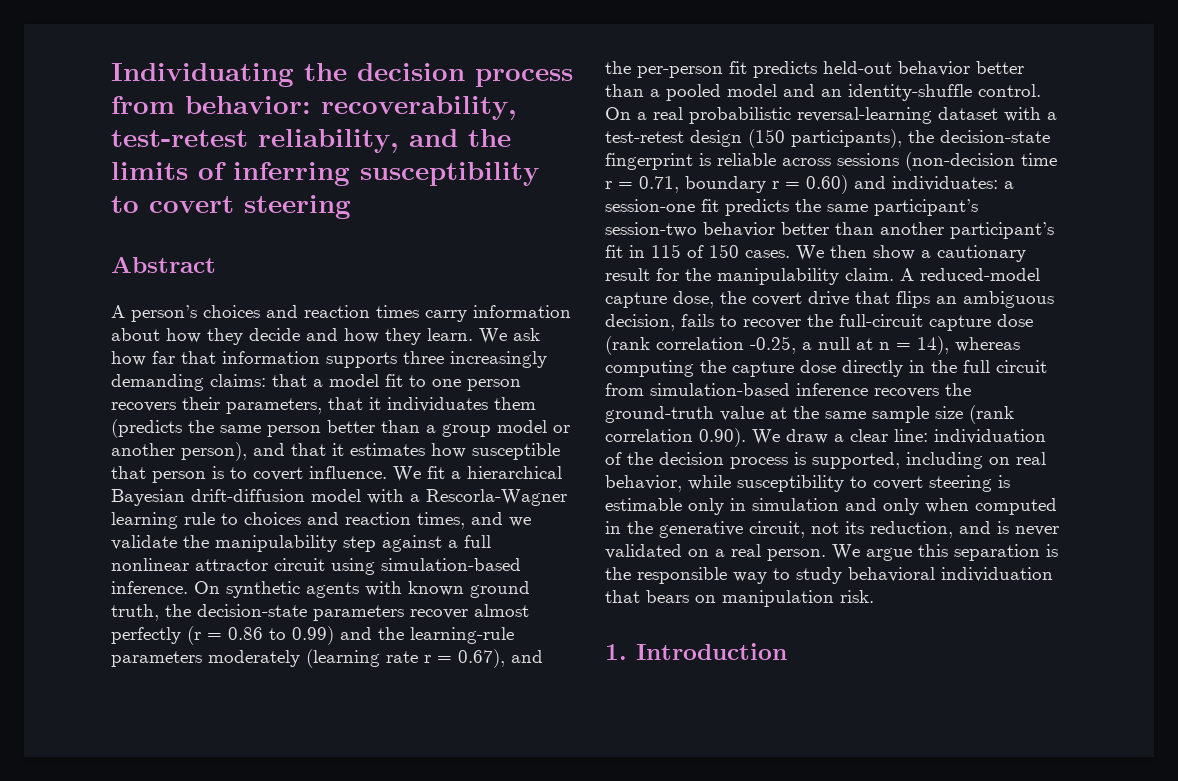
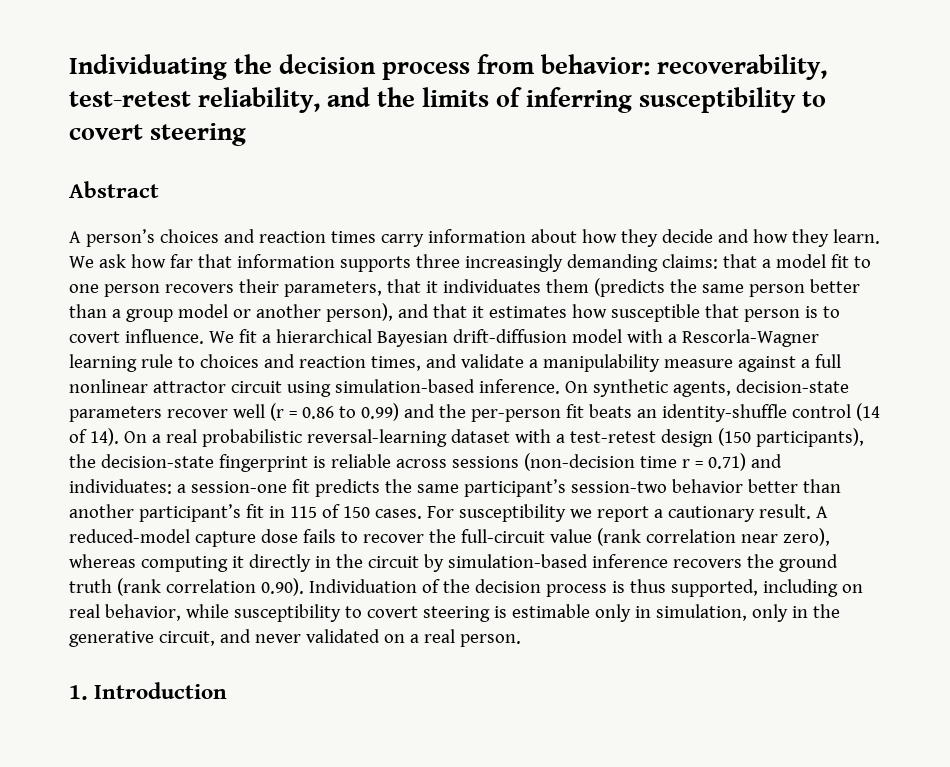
- We fit a hierarchical Bayesian drift-diffusion model with a Rescorla-Wagner learning rule to choices and reaction times, and we validate the manipulability step against a full nonlinear attractor circuit using simulation-based inference.
+ We fit a hierarchical Bayesian drift-diffusion model with a Rescorla-Wagner learning rule to choices and reaction times, and validate a manipulability measure against a full nonlinear attractor circuit using simulation-based inference.
- On synthetic agents with known ground truth, the decision-state parameters recover almost perfectly (r = 0.86 to 0.99) and the learning-rule parameters moderately (learning rate r = 0.67), and the per-person fit predicts held-out behavior better than a pooled model and an identity-shuffle control.
+ On synthetic agents, decision-state parameters recover well (r = 0.86 to 0.99) and the per-person fit beats an identity-shuffle control (14 of 14).
- On a real probabilistic reversal-learning dataset with a test-retest design (150 participants), the decision-state fingerprint is reliable across sessions (non-decision time r = 0.71, boundary r = 0.60) and individuates: a session-one fit predicts the same participant’s session-two behavior better than another participant’s fit in 115 of 150 cases.
+ On a real probabilistic reversal-learning dataset with a test-retest design (150 participants), the decision-state fingerprint is reliable across sessions (non-decision time r = 0.71) and individuates: a session-one fit predicts the same participant’s session-two behavior better than another participant’s fit in 115 of 150 cases.
- We then show a cautionary result for the manipulability claim. A reduced-model capture dose, the covert drive that flips an ambiguous decision, fails to recover the full-circuit capture dose (rank correlation -0.25, a null at n = 14), whereas computing the capture dose directly in the full circuit from simulation-based inference recovers the ground-truth value at the same sample size (rank correlation 0.90). We draw a clear line: individuation of the decision process is supported, including on real behavior, while susceptibility to covert steering is estimable only in simulation and only when computed in the generative circuit, not its reduction, and is never validated on a real person. We argue this separation is the responsible way to study behavioral individuation that bears on manipulation risk.
+ For susceptibility we report a cautionary result. A reduced-model capture dose fails to recover the full-circuit value (rank correlation near zero), whereas computing it directly in the circuit by simulation-based inference recovers the ground truth (rank correlation 0.90). Individuation of the decision process is thus supported, including on real behavior, while susceptibility to covert steering is estimable only in simulation, only in the generative circuit, and never validated on a real person.

